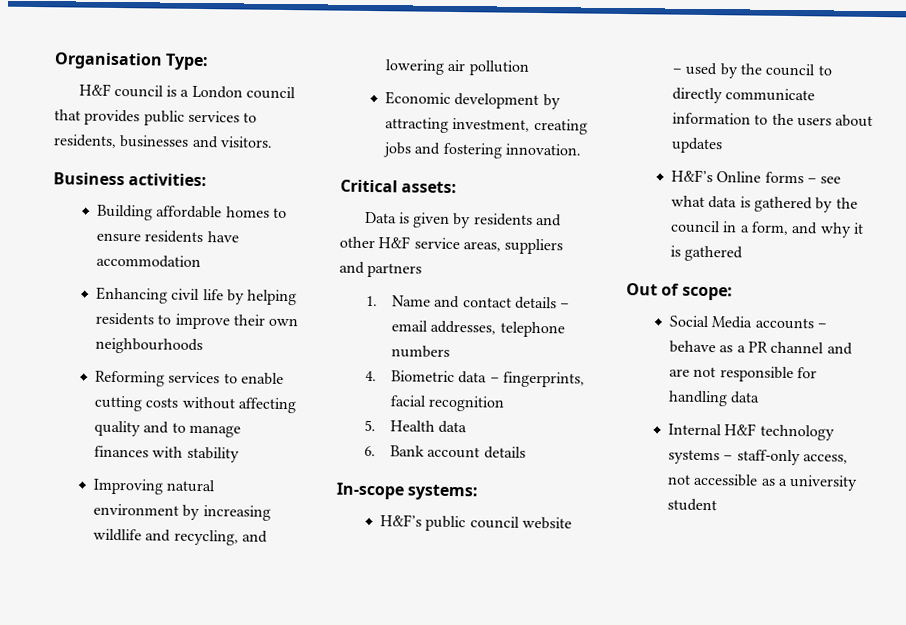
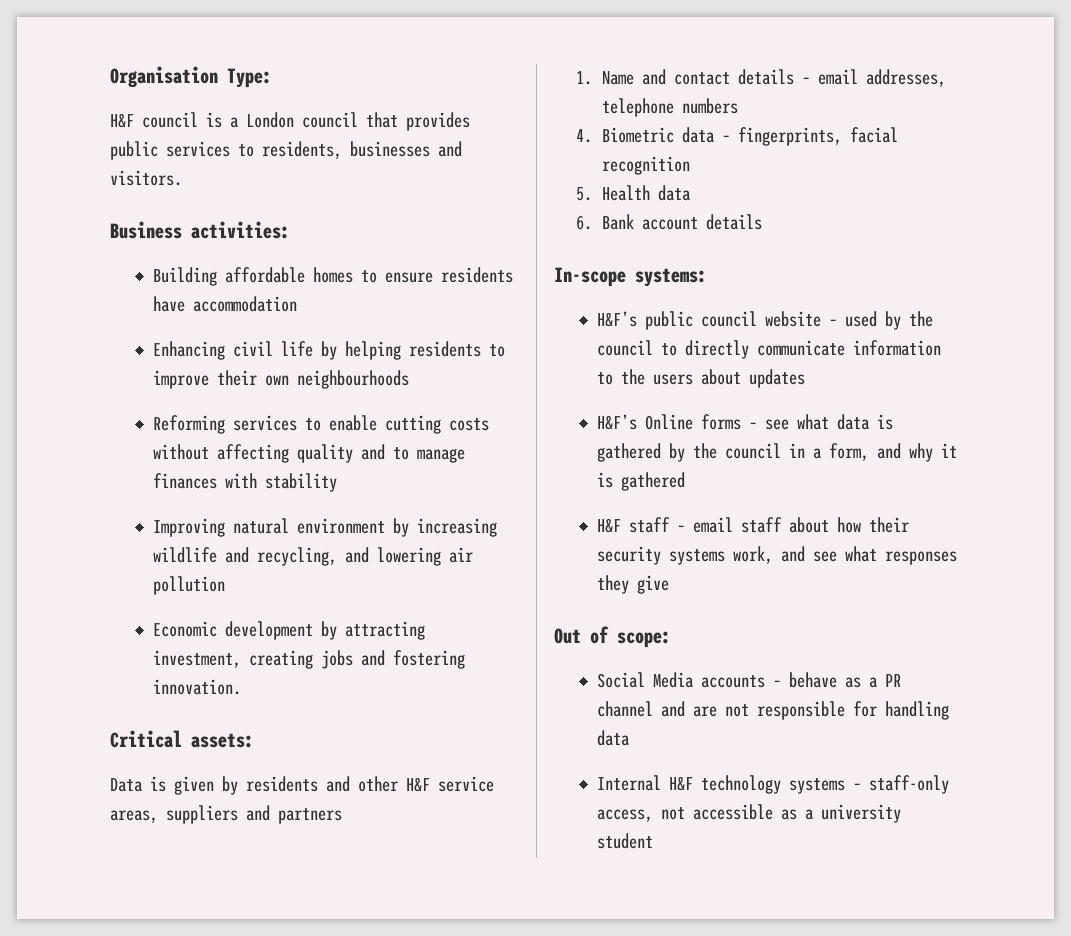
+ H&F staff – email staff about how their security systems work, and see what responses they give

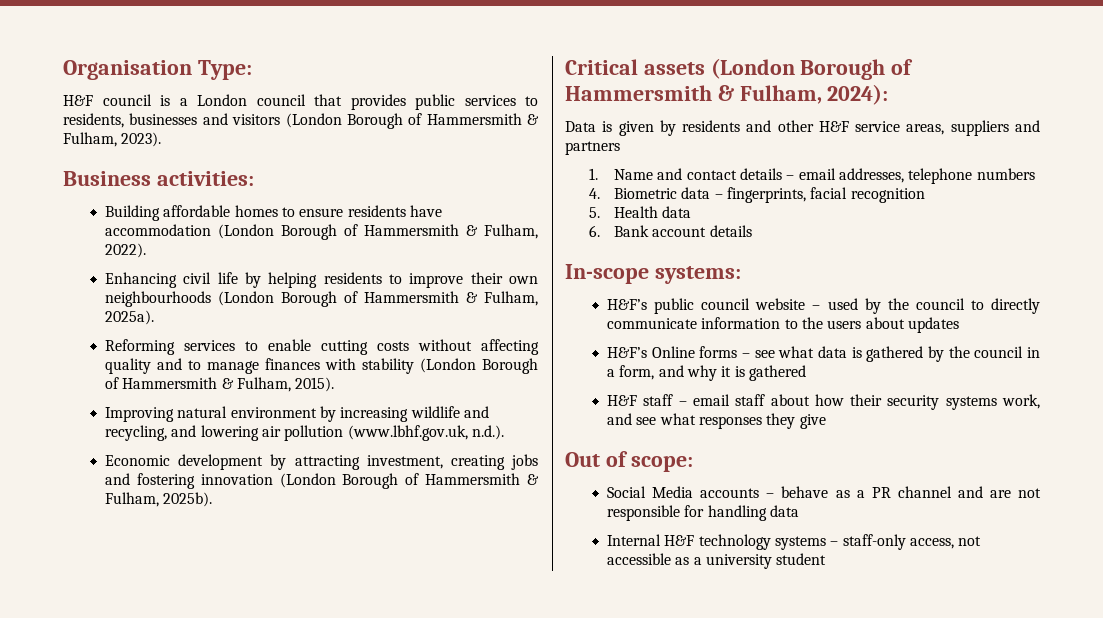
- H&F council is a London council that provides public services to residents, businesses and visitors.
+ H&F council is a London council that provides public services to residents, businesses and visitors (London Borough of Hammersmith & Fulham, 2023).
- Building affordable homes to ensure residents have accommodation
+ Building affordable homes to ensure residents have accommodation (London Borough of Hammersmith & Fulham, 2022).
- Enhancing civil life by helping residents to improve their own neighbourhoods
+ Enhancing civil life by helping residents to improve their own neighbourhoods (London Borough of Hammersmith & Fulham, 2025a).
- Reforming services to enable cutting costs without affecting quality and to manage finances with stability
+ Reforming services to enable cutting costs without affecting quality and to manage finances with stability (London Borough of Hammersmith & Fulham, 2015).
- Improving natural environment by increasing wildlife and recycling, and lowering air pollution
+ Improving natural environment by increasing wildlife and recycling, and lowering air pollution (www.lbhf.gov.uk, n.d.).
- Economic development by attracting investment, creating jobs and fostering innovation.
- Critical assets:
+ Economic development by attracting investment, creating jobs and fostering innovation (London Borough of Hammersmith & Fulham, 2025b).
+ Critical assets (London Borough of Hammersmith & Fulham, 2024):

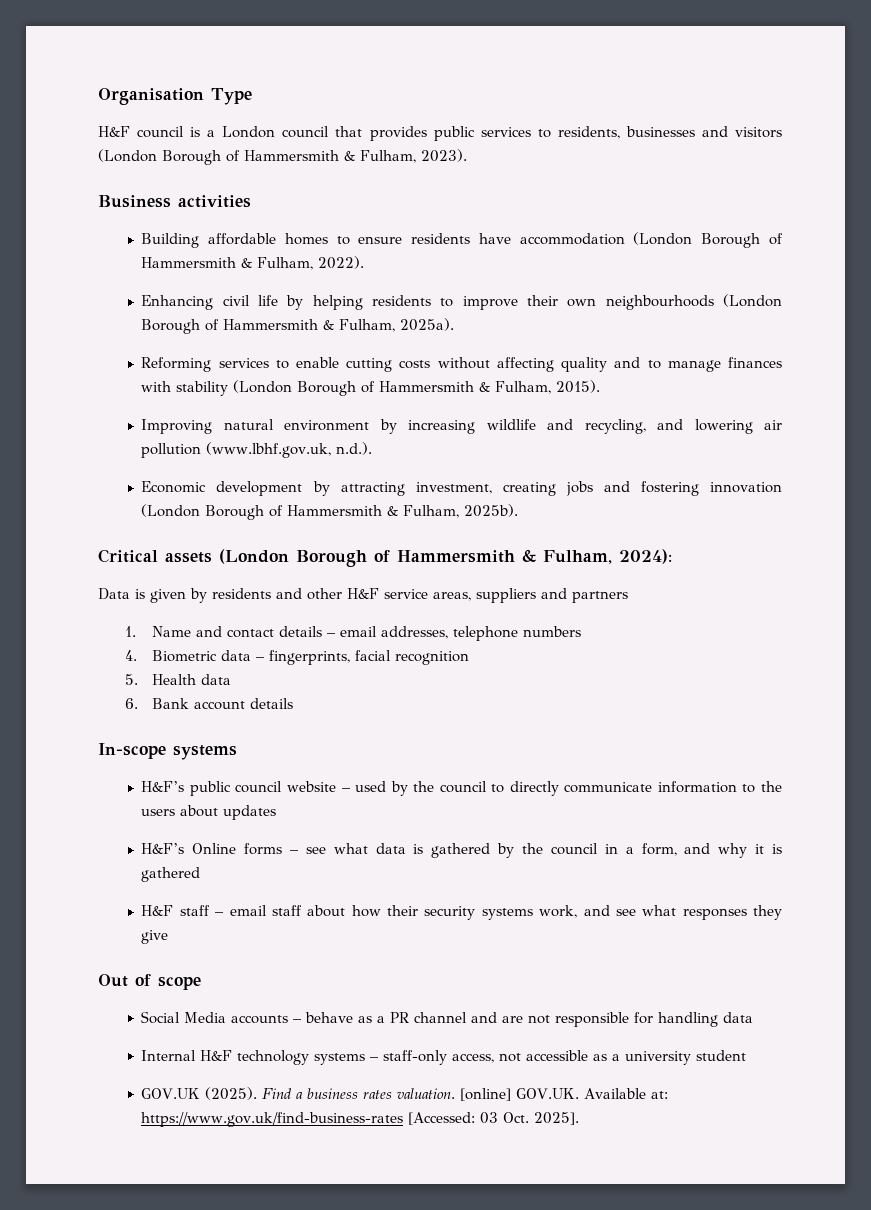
- Organisation Type:
+ Organisation Type
- Business activities:
+ Business activities
- In-scope systems:
+ In-scope systems
- Out of scope:
+ Out of scope
+ GOV.UK (2025). Find a business rates valuation. [online] GOV.UK. Available at: https://www.gov.uk/find-business-rates [Accessed: 03 Oct. 2025].

